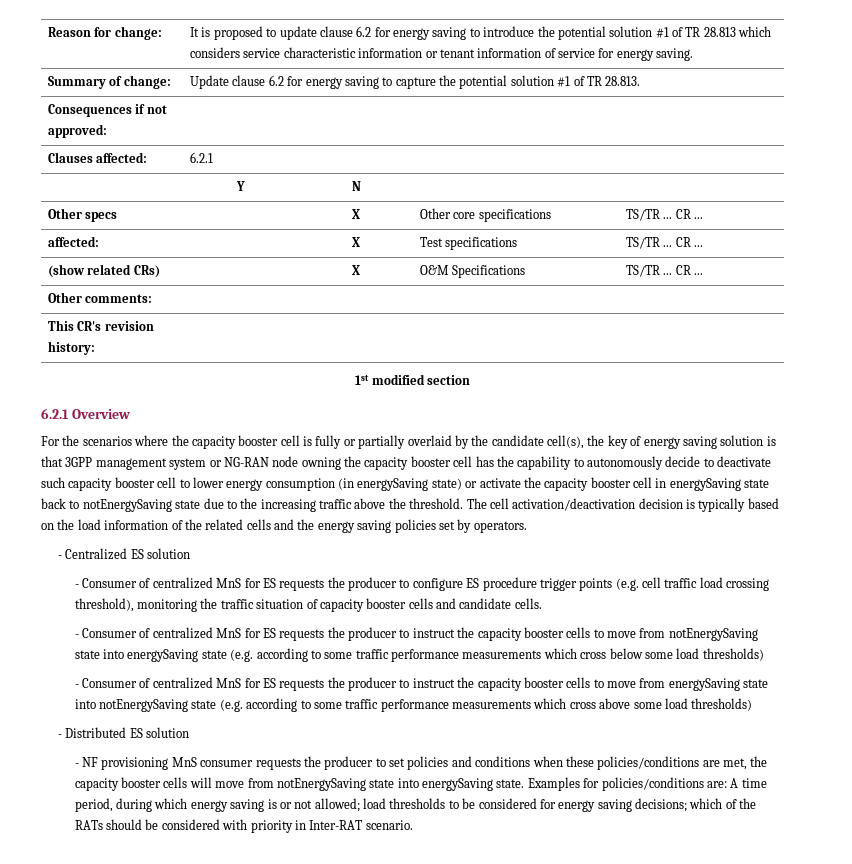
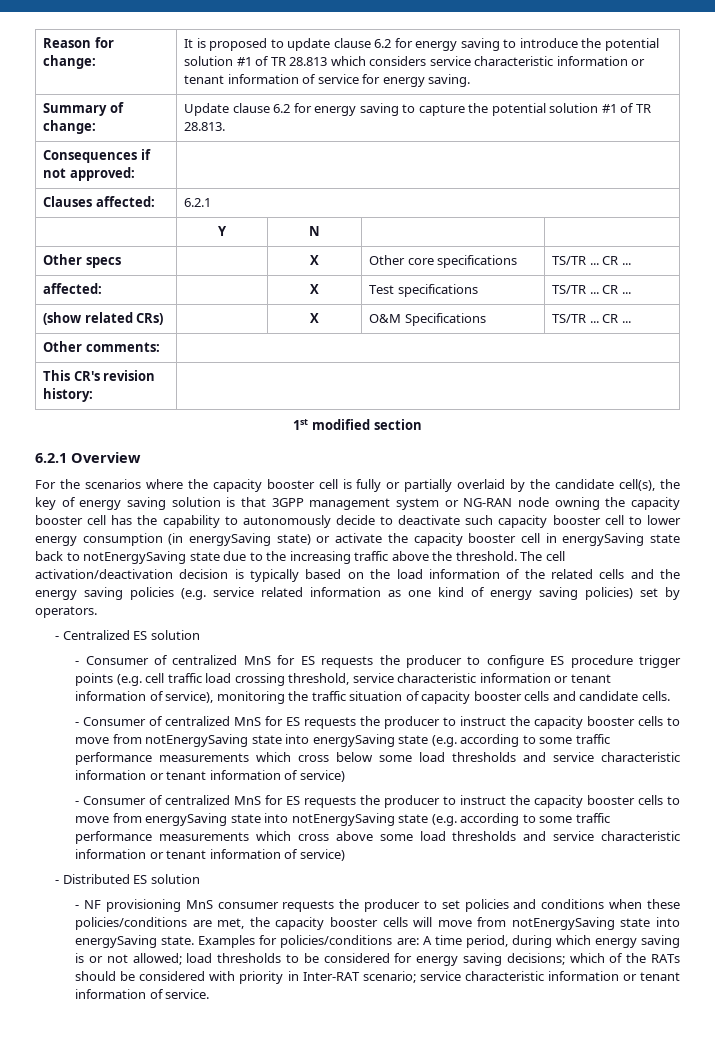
- The cell activation/deactivation decision is typically based on the load information of the related cells and the energy saving policies set by operators.
+ The cell activation/deactivation decision is typically based on the load information of the related cells and the energy saving policies (e.g. service related information as one kind of energy saving policies) set by operators.
- - Consumer of centralized MnS for ES requests the producer to configure ES procedure trigger points (e.g. cell traffic load crossing threshold), monitoring the traffic situation of capacity booster cells and candidate cells.
+ - Consumer of centralized MnS for ES requests the producer to configure ES procedure trigger points (e.g. cell traffic load crossing threshold, service characteristic information or tenant information of service), monitoring the traffic situation of capacity booster cells and candidate cells.
- - Consumer of centralized MnS for ES requests the producer to instruct the capacity booster cells to move from notEnergySaving state into energySaving state (e.g. according to some traffic performance measurements which cross below some load thresholds)
+ - Consumer of centralized MnS for ES requests the producer to instruct the capacity booster cells to move from notEnergySaving state into energySaving state (e.g. according to some traffic performance measurements which cross below some load thresholds and service characteristic information or tenant information of service)
- - Consumer of centralized MnS for ES requests the producer to instruct the capacity booster cells to move from energySaving state into notEnergySaving state (e.g. according to some traffic performance measurements which cross above some load thresholds)
+ - Consumer of centralized MnS for ES requests the producer to instruct the capacity booster cells to move from energySaving state into notEnergySaving state (e.g. according to some traffic performance measurements which cross above some load thresholds and service characteristic information or tenant information of service)
- Examples for policies/conditions are: A time period, during which energy saving is or not allowed; load thresholds to be considered for energy saving decisions; which of the RATs should be considered with priority in Inter-RAT scenario.
+ Examples for policies/conditions are: A time period, during which energy saving is or not allowed; load thresholds to be considered for energy saving decisions; which of the RATs should be considered with priority in Inter-RAT scenario; service characteristic information or tenant information of service.

